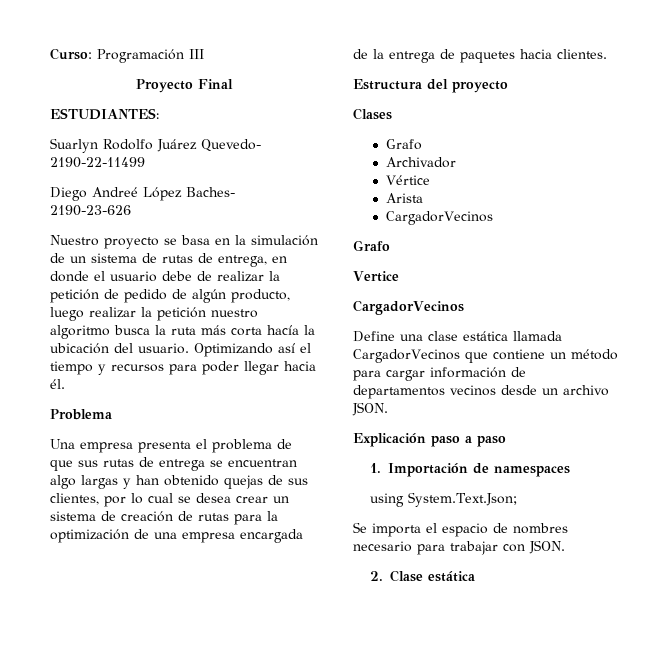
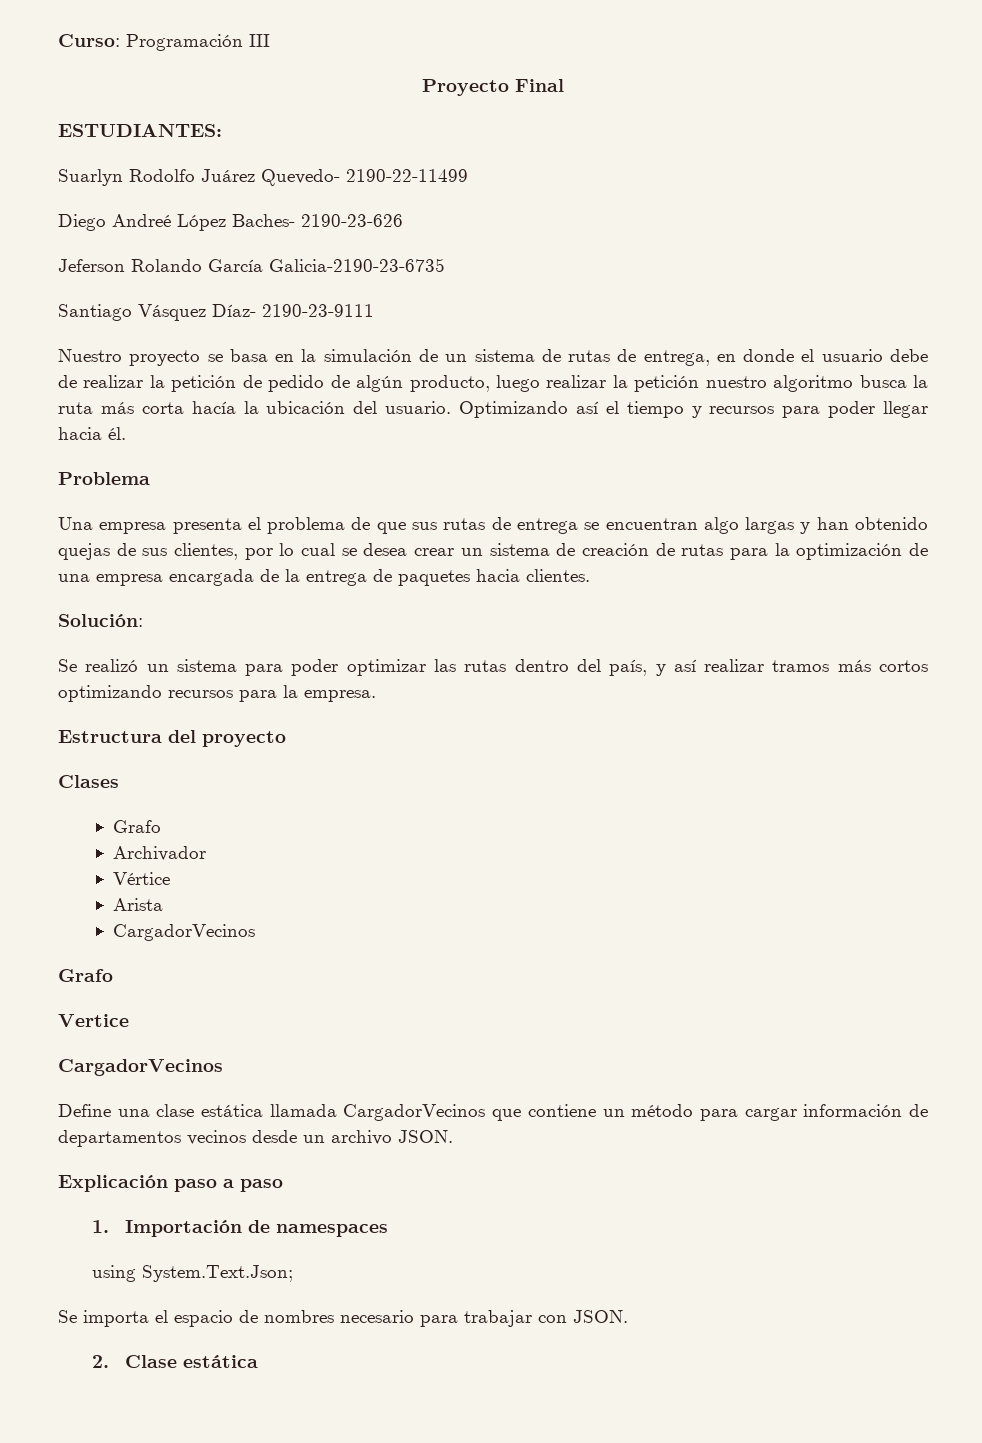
+ Jeferson Rolando García Galicia-2190-23-6735
+ Santiago Vásquez Díaz- 2190-23-9111
+ Solución:
+ Se realizó un sistema para poder optimizar las rutas dentro del país, y así realizar tramos más cortos optimizando recursos para la empresa.

